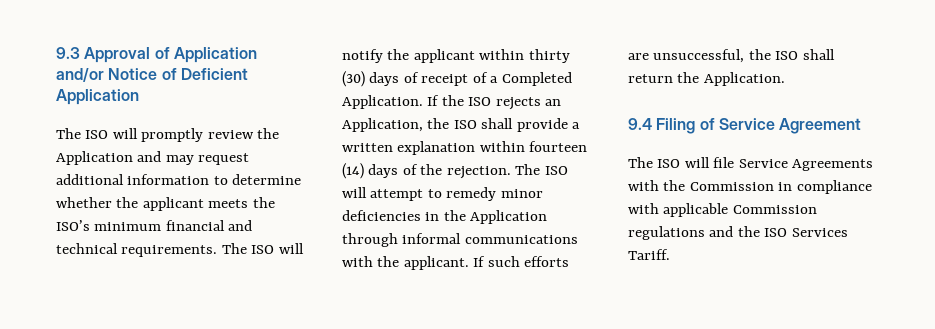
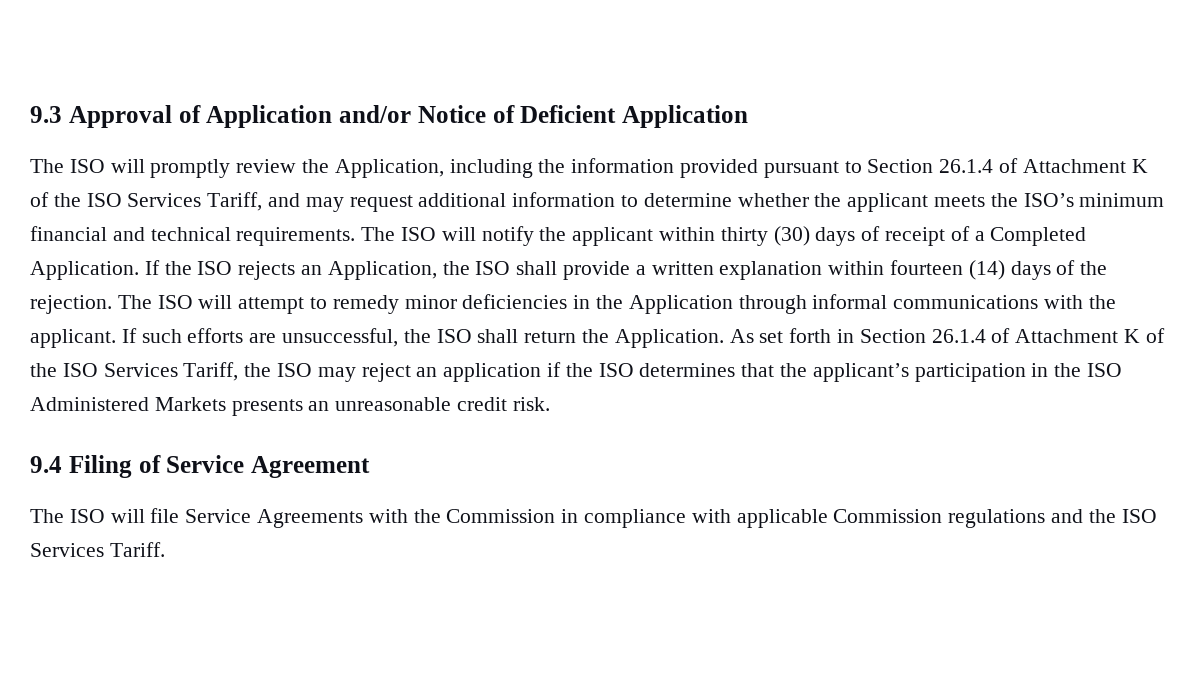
- The ISO will promptly review the Application and may request additional information to determine whether the applicant meets the ISO’s minimum financial and technical requirements.
+ The ISO will promptly review the Application, including the information provided pursuant to Section 26.1.4 of Attachment K of the ISO Services Tariff, and may request additional information to determine whether the applicant meets the ISO’s minimum financial and technical requirements.
+ As set forth in Section 26.1.4 of Attachment K of the ISO Services Tariff, the ISO may reject an application if the ISO determines that the applicant’s participation in the ISO Administered Markets presents an unreasonable credit risk.

